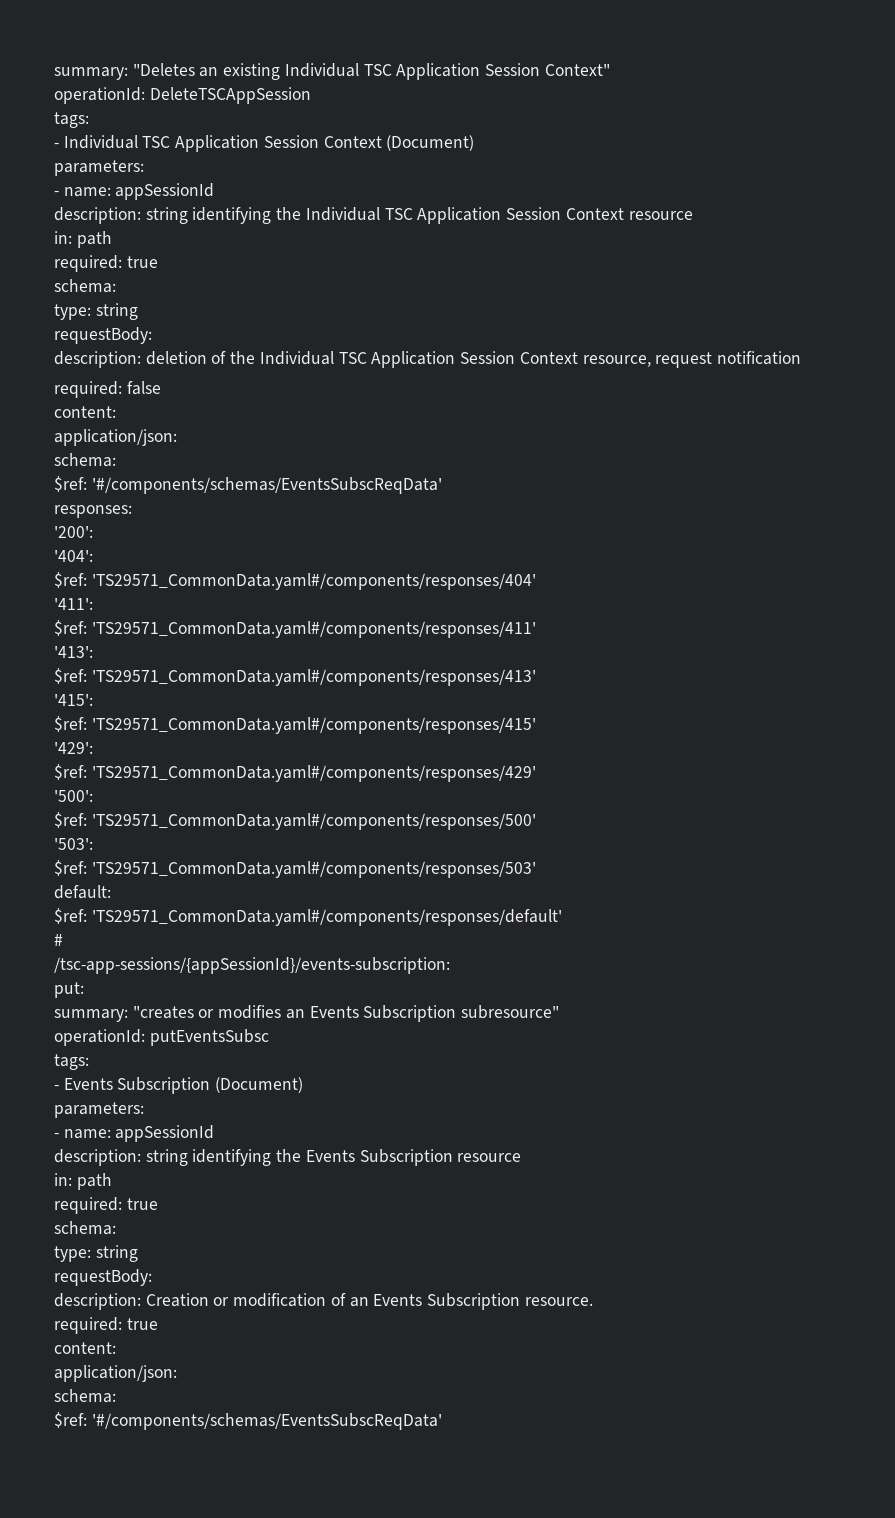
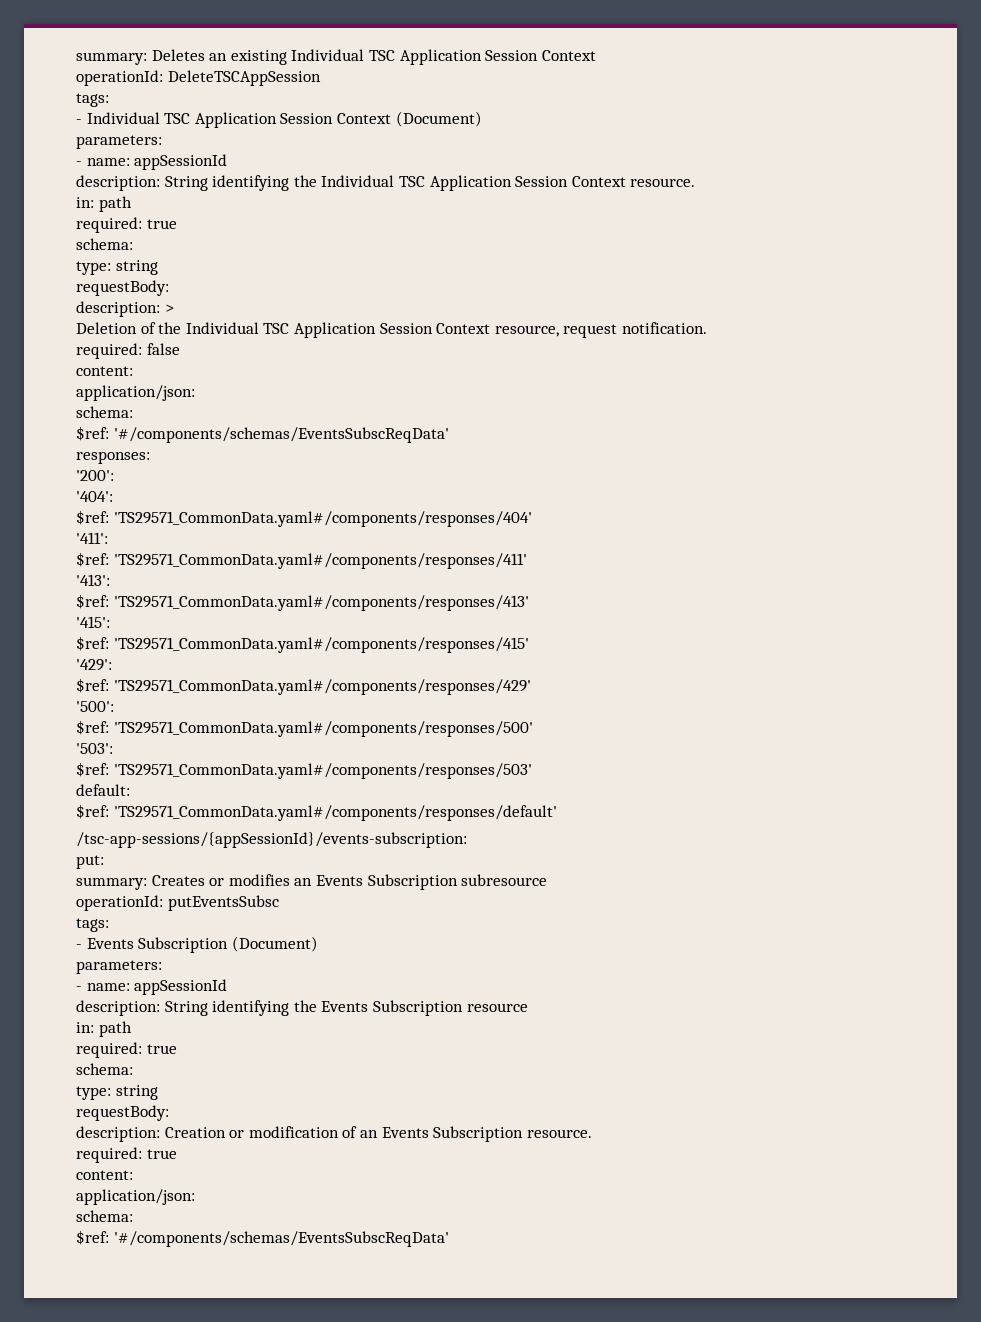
- summary: "Deletes an existing Individual TSC Application Session Context"
+ summary: Deletes an existing Individual TSC Application Session Context
- description: string identifying the Individual TSC Application Session Context resource
+ description: String identifying the Individual TSC Application Session Context resource.
  in: path
  required: true
  schema:
  type: string
  requestBody:
- description: deletion of the Individual TSC Application Session Context resource, request notification
+ description: >
+ Deletion of the Individual TSC Application Session Context resource, request notification.
- #
- summary: "creates or modifies an Events Subscription subresource"
+ summary: Creates or modifies an Events Subscription subresource
- description: string identifying the Events Subscription resource
+ description: String identifying the Events Subscription resource

